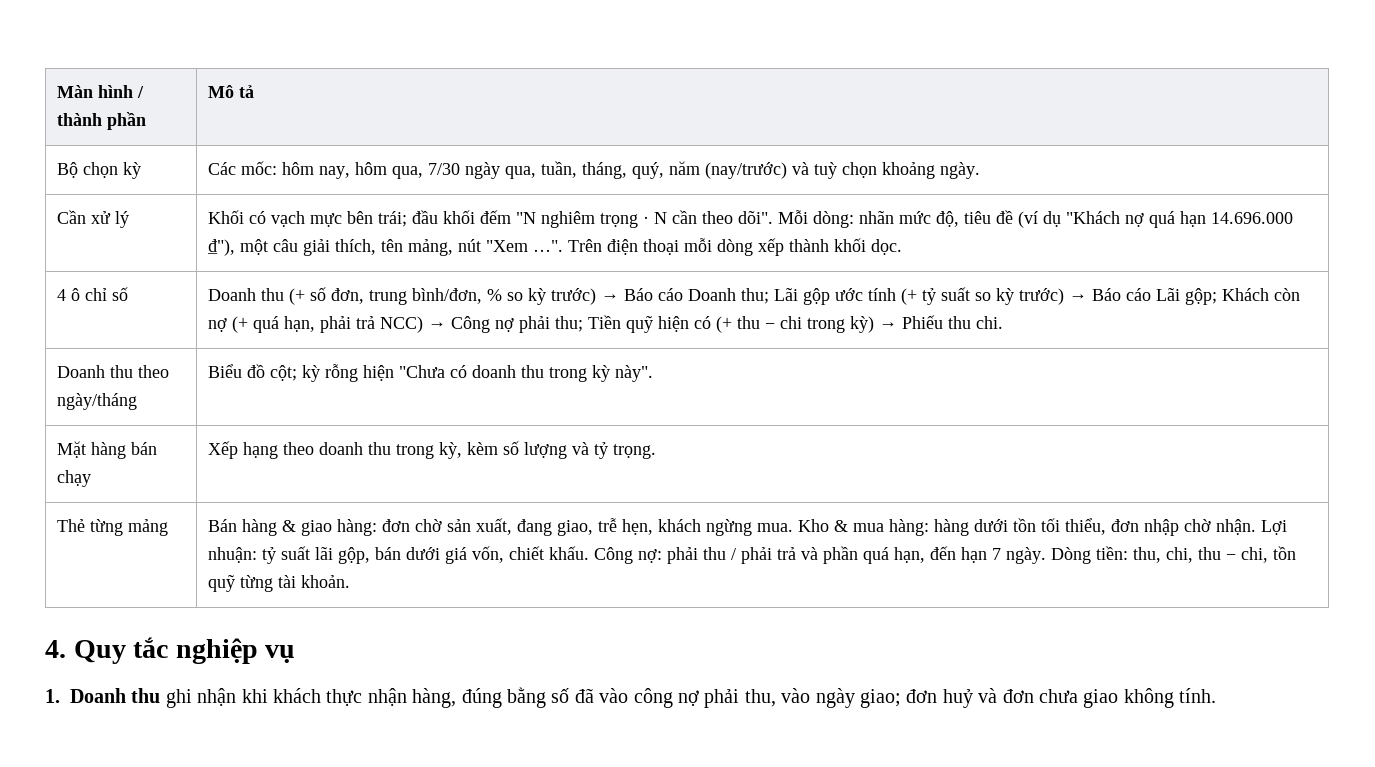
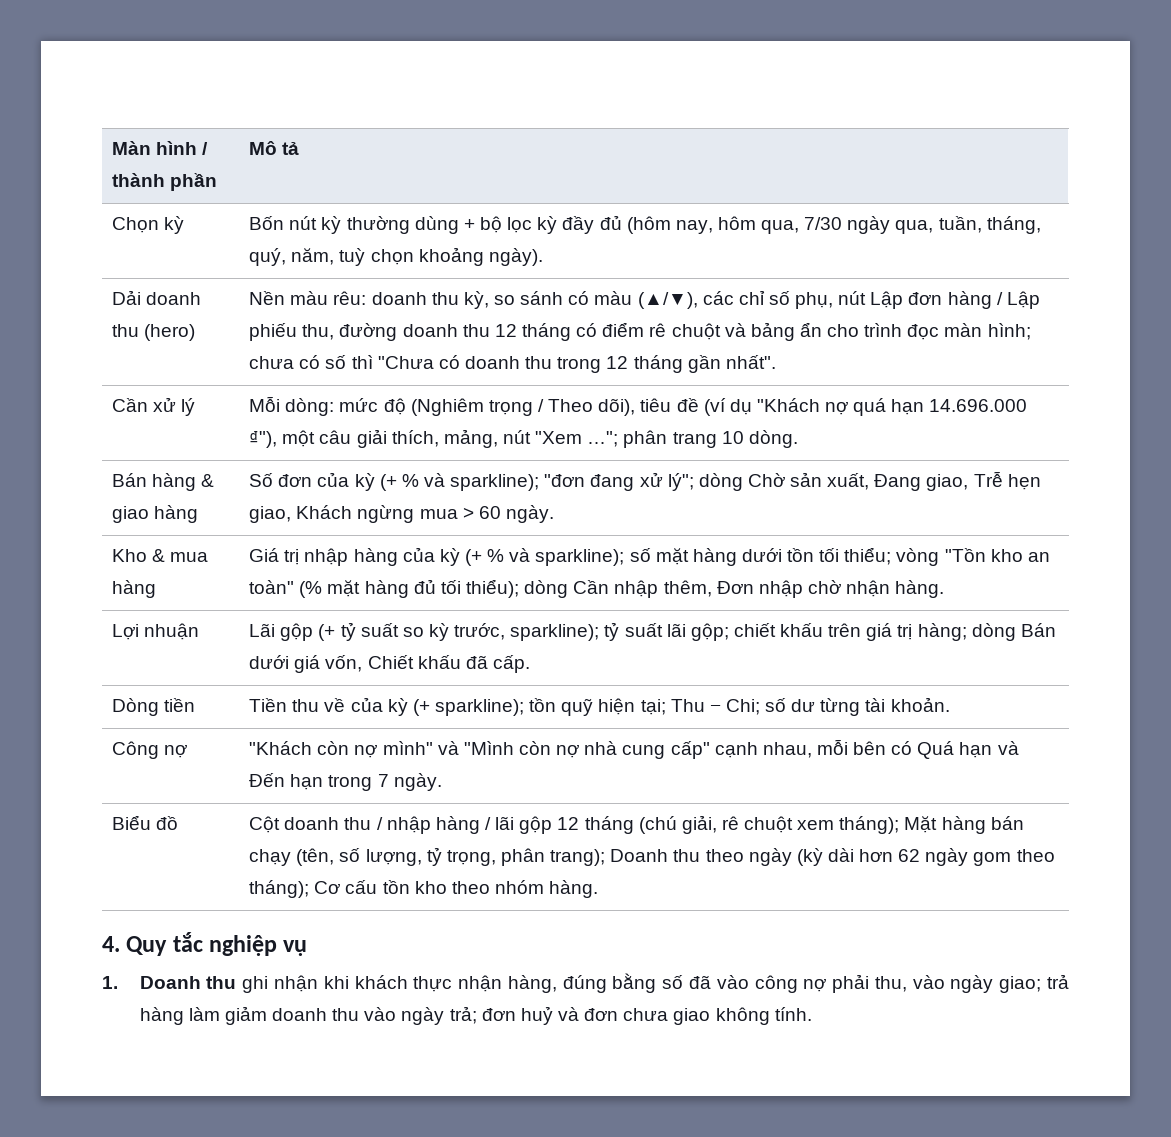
- Bộ chọn kỳ | Các mốc: hôm nay, hôm qua, 7/30 ngày qua, tuần, tháng, quý, năm (nay/trước) và tuỳ chọn khoảng ngày.
- Cần xử lý | Khối có vạch mực bên trái; đầu khối đếm "N nghiêm trọng · N cần theo dõi". Mỗi dòng: nhãn mức độ, tiêu đề (ví dụ "Khách nợ quá hạn 14.696.000 ₫"), một câu giải thích, tên mảng, nút "Xem …". Trên điện thoại mỗi dòng xếp thành khối dọc.
- 4 ô chỉ số | Doanh thu (+ số đơn, trung bình/đơn, % so kỳ trước) → Báo cáo Doanh thu; Lãi gộp ước tính (+ tỷ suất so kỳ trước) → Báo cáo Lãi gộp; Khách còn nợ (+ quá hạn, phải trả NCC) → Công nợ phải thu; Tiền quỹ hiện có (+ thu − chi trong kỳ) → Phiếu thu chi.
- Doanh thu theo ngày/tháng | Biểu đồ cột; kỳ rỗng hiện "Chưa có doanh thu trong kỳ này".
- Mặt hàng bán chạy | Xếp hạng theo doanh thu trong kỳ, kèm số lượng và tỷ trọng.
- Thẻ từng mảng | Bán hàng & giao hàng: đơn chờ sản xuất, đang giao, trễ hẹn, khách ngừng mua. Kho & mua hàng: hàng dưới tồn tối thiểu, đơn nhập chờ nhận. Lợi nhuận: tỷ suất lãi gộp, bán dưới giá vốn, chiết khấu. Công nợ: phải thu / phải trả và phần quá hạn, đến hạn 7 ngày. Dòng tiền: thu, chi, thu − chi, tồn quỹ từng tài khoản.
+ Chọn kỳ | Bốn nút kỳ thường dùng + bộ lọc kỳ đầy đủ (hôm nay, hôm qua, 7/30 ngày qua, tuần, tháng, quý, năm, tuỳ chọn khoảng ngày).
+ Dải doanh thu (hero) | Nền màu rêu: doanh thu kỳ, so sánh có màu (▲/▼), các chỉ số phụ, nút Lập đơn hàng / Lập phiếu thu, đường doanh thu 12 tháng có điểm rê chuột và bảng ẩn cho trình đọc màn hình; chưa có số thì "Chưa có doanh thu trong 12 tháng gần nhất".
+ Cần xử lý | Mỗi dòng: mức độ (Nghiêm trọng / Theo dõi), tiêu đề (ví dụ "Khách nợ quá hạn 14.696.000 ₫"), một câu giải thích, mảng, nút "Xem …"; phân trang 10 dòng.
+ Bán hàng & giao hàng | Số đơn của kỳ (+ % và sparkline); "đơn đang xử lý"; dòng Chờ sản xuất, Đang giao, Trễ hẹn giao, Khách ngừng mua > 60 ngày.
+ Kho & mua hàng | Giá trị nhập hàng của kỳ (+ % và sparkline); số mặt hàng dưới tồn tối thiểu; vòng "Tồn kho an toàn" (% mặt hàng đủ tối thiểu); dòng Cần nhập thêm, Đơn nhập chờ nhận hàng.
+ Lợi nhuận | Lãi gộp (+ tỷ suất so kỳ trước, sparkline); tỷ suất lãi gộp; chiết khấu trên giá trị hàng; dòng Bán dưới giá vốn, Chiết khấu đã cấp.
+ Dòng tiền | Tiền thu về của kỳ (+ sparkline); tồn quỹ hiện tại; Thu − Chi; số dư từng tài khoản.
+ Công nợ | "Khách còn nợ mình" và "Mình còn nợ nhà cung cấp" cạnh nhau, mỗi bên có Quá hạn và Đến hạn trong 7 ngày.
+ Biểu đồ | Cột doanh thu / nhập hàng / lãi gộp 12 tháng (chú giải, rê chuột xem tháng); Mặt hàng bán chạy (tên, số lượng, tỷ trọng, phân trang); Doanh thu theo ngày (kỳ dài hơn 62 ngày gom theo tháng); Cơ cấu tồn kho theo nhóm hàng.
- 1. Doanh thu ghi nhận khi khách thực nhận hàng, đúng bằng số đã vào công nợ phải thu, vào ngày giao; đơn huỷ và đơn chưa giao không tính.
+ 1. Doanh thu ghi nhận khi khách thực nhận hàng, đúng bằng số đã vào công nợ phải thu, vào ngày giao; trả hàng làm giảm doanh thu vào ngày trả; đơn huỷ và đơn chưa giao không tính.

